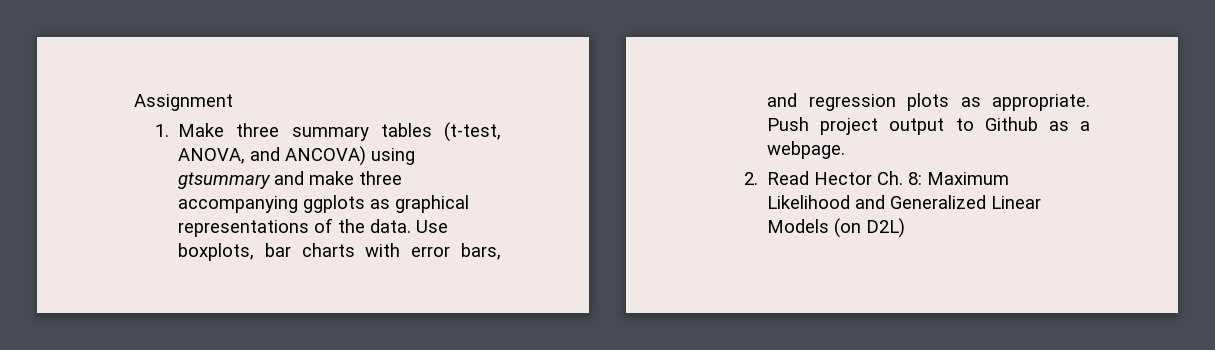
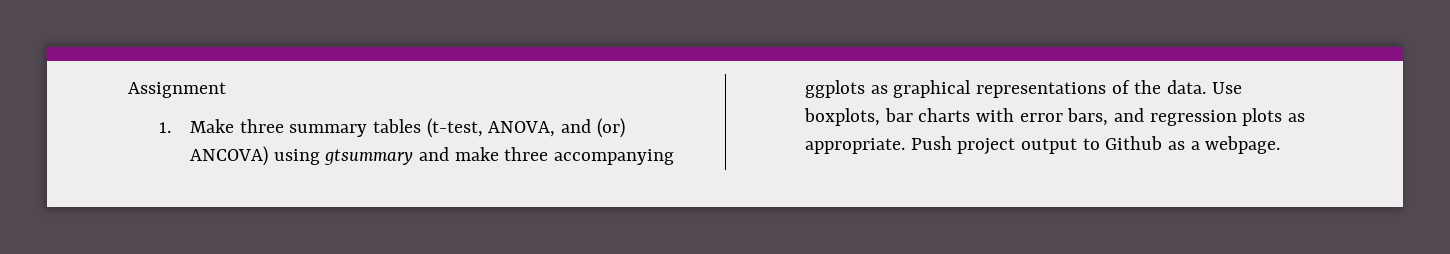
- 1. Make three summary tables (t-test, ANOVA, and ANCOVA) using gtsummary and make three accompanying ggplots as graphical representations of the data.
+ 1. Make three summary tables (t-test, ANOVA, and (or) ANCOVA) using gtsummary and make three accompanying ggplots as graphical representations of the data.
- 2. Read Hector Ch. 8: Maximum Likelihood and Generalized Linear Models (on D2L)

